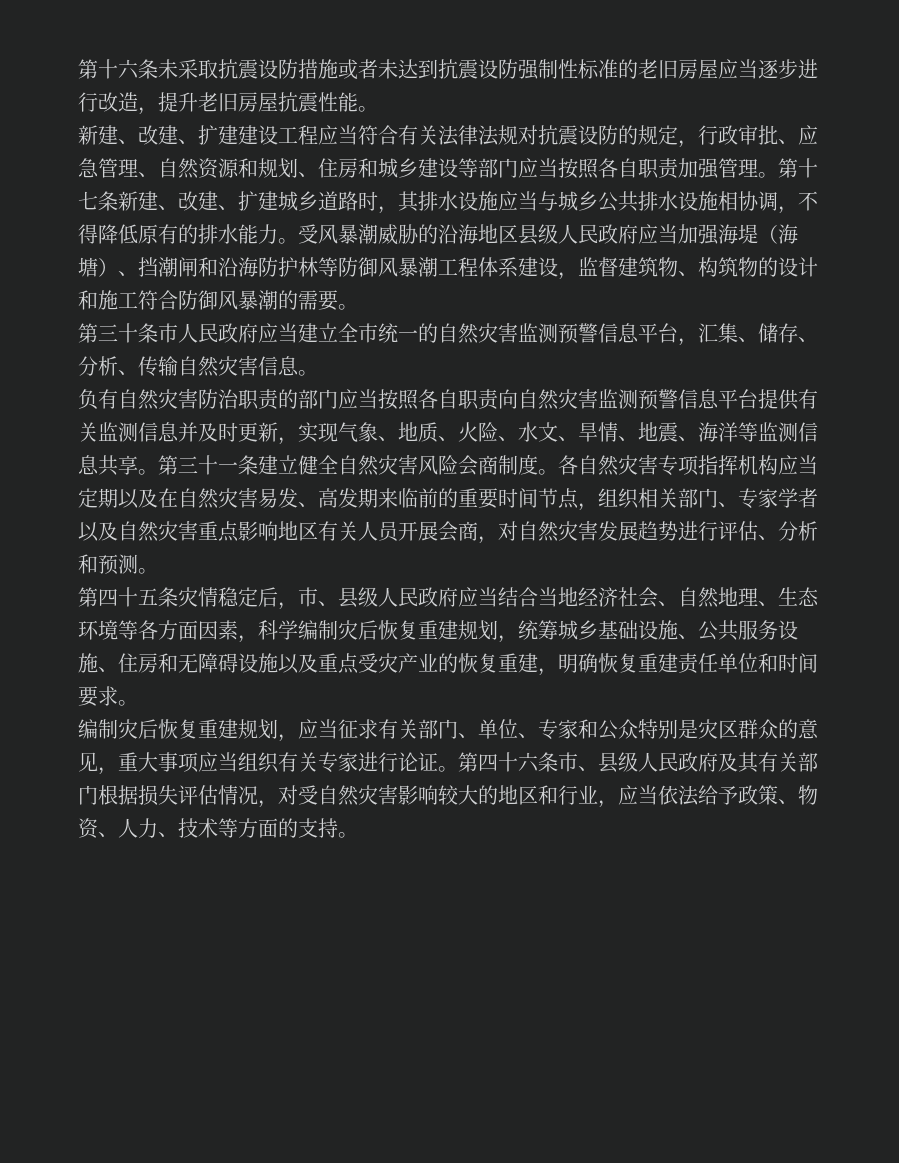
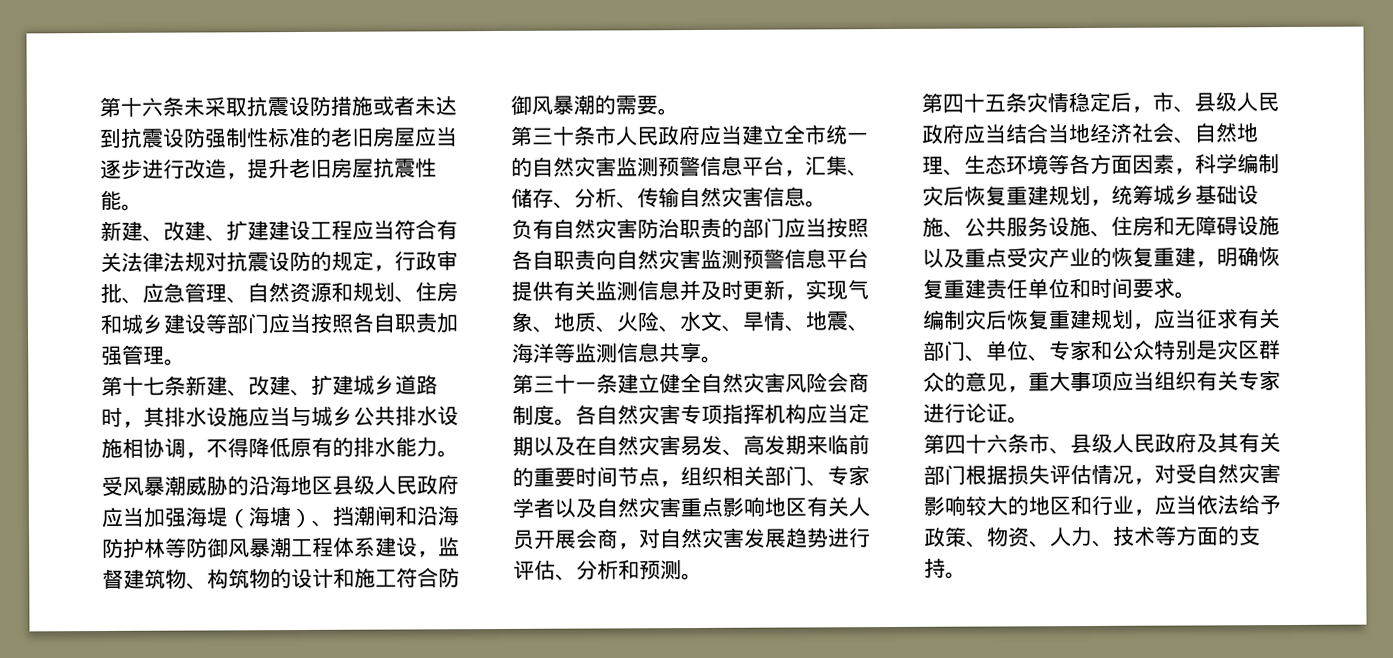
- 新建、改建、扩建建设工程应当符合有关法律法规对抗震设防的规定，行政审批、应急管理、自然资源和规划、住房和城乡建设等部门应当按照各自职责加强管理。第十七条新建、改建、扩建城乡道路时，其排水设施应当与城乡公共排水设施相协调，不得降低原有的排水能力。受风暴潮威胁的沿海地区县级人民政府应当加强海堤（海塘）、挡潮闸和沿海防护林等防御风暴潮工程体系建设，监督建筑物、构筑物的设计和施工符合防御风暴潮的需要。
+ 新建、改建、扩建建设工程应当符合有关法律法规对抗震设防的规定，行政审批、应急管理、自然资源和规划、住房和城乡建设等部门应当按照各自职责加强管理。
+ 第十七条新建、改建、扩建城乡道路时，其排水设施应当与城乡公共排水设施相协调，不得降低原有的排水能力。
+ 受风暴潮威胁的沿海地区县级人民政府应当加强海堤（海塘）、挡潮闸和沿海防护林等防御风暴潮工程体系建设，监督建筑物、构筑物的设计和施工符合防御风暴潮的需要。
- 负有自然灾害防治职责的部门应当按照各自职责向自然灾害监测预警信息平台提供有关监测信息并及时更新，实现气象、地质、火险、水文、旱情、地震、海洋等监测信息共享。第三十一条建立健全自然灾害风险会商制度。
+ 负有自然灾害防治职责的部门应当按照各自职责向自然灾害监测预警信息平台提供有关监测信息并及时更新，实现气象、地质、火险、水文、旱情、地震、海洋等监测信息共享。
+ 第三十一条建立健全自然灾害风险会商制度。
- 编制灾后恢复重建规划，应当征求有关部门、单位、专家和公众特别是灾区群众的意见，重大事项应当组织有关专家进行论证。第四十六条市、县级人民政府及其有关部门根据损失评估情况，对受自然灾害影响较大的地区和行业，应当依法给予政策、物资、人力、技术等方面的支持。
+ 编制灾后恢复重建规划，应当征求有关部门、单位、专家和公众特别是灾区群众的意见，重大事项应当组织有关专家进行论证。
+ 第四十六条市、县级人民政府及其有关部门根据损失评估情况，对受自然灾害影响较大的地区和行业，应当依法给予政策、物资、人力、技术等方面的支持。

